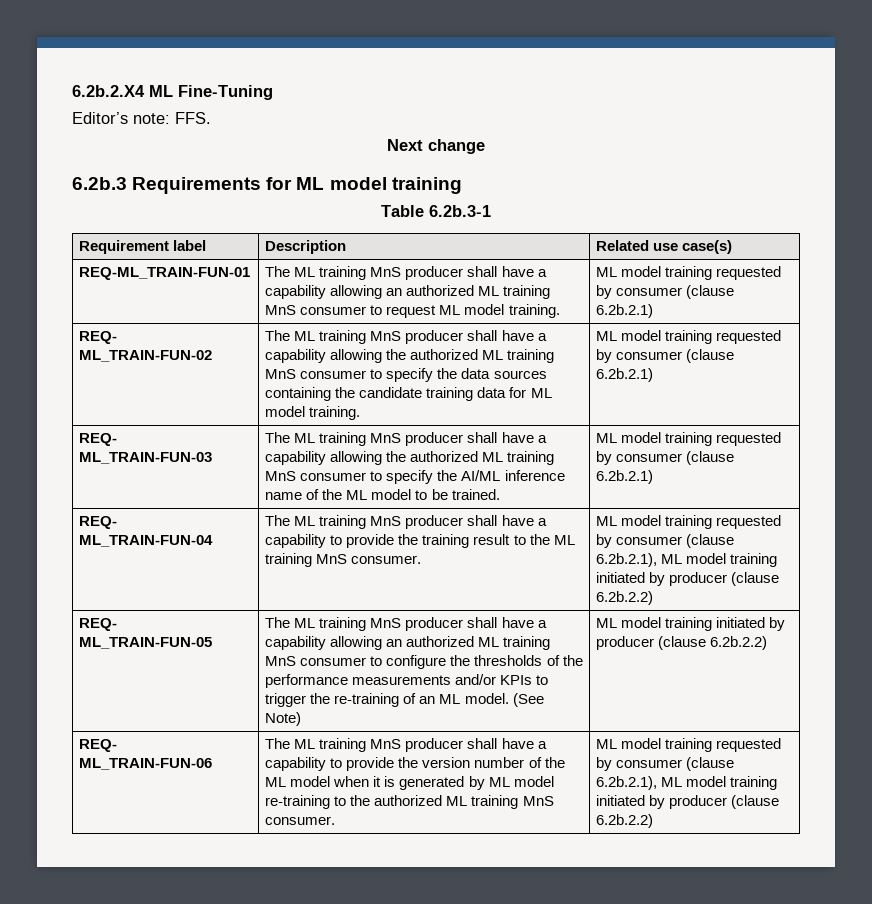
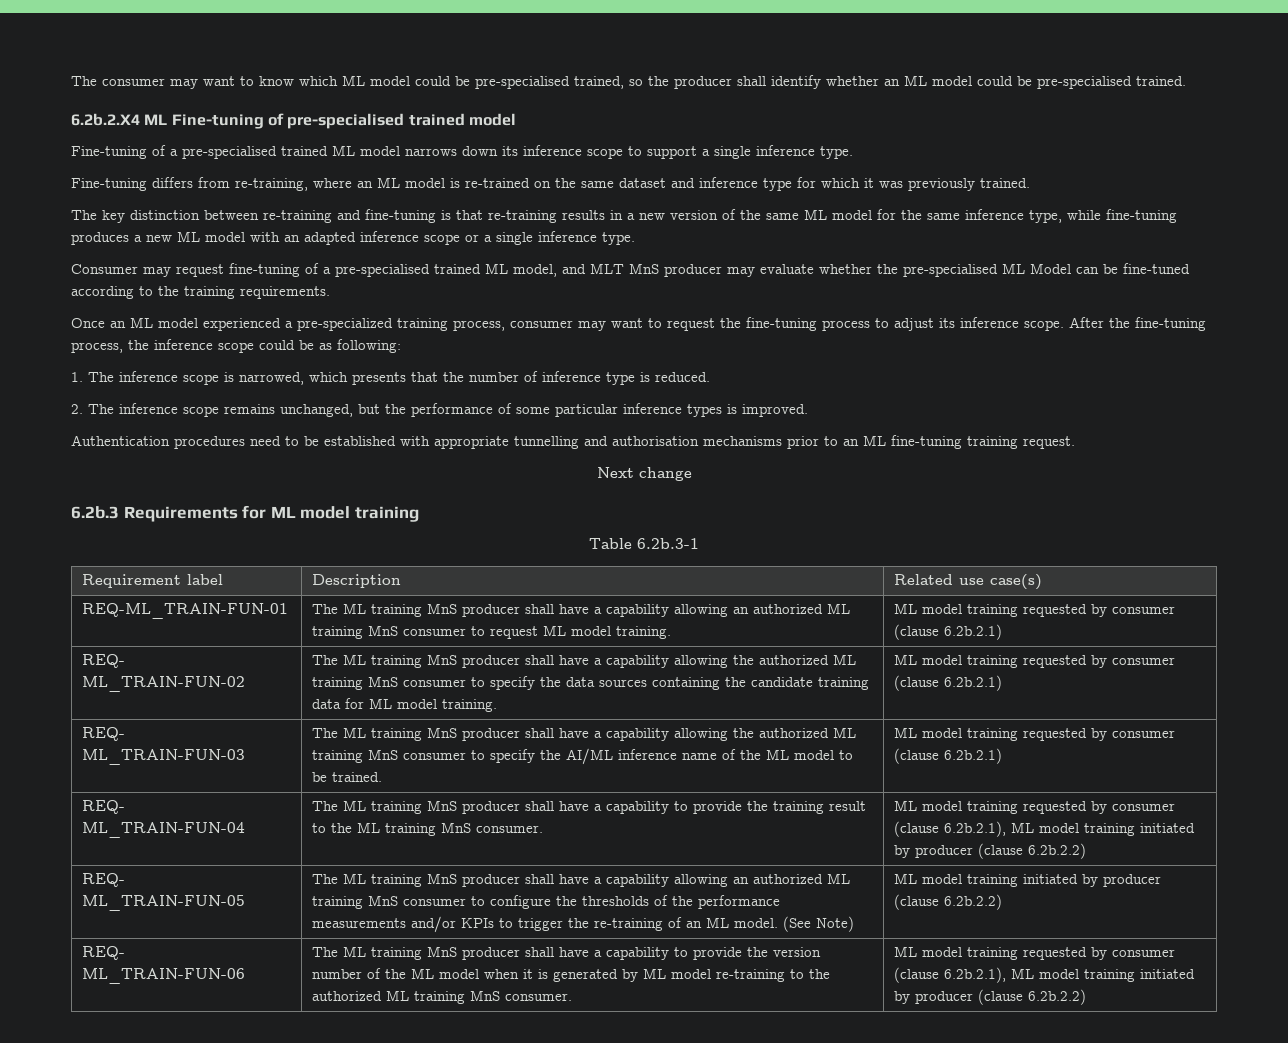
- 6.2b.2.X4 ML Fine-Tuning
- Editor’s note: FFS.
+ The consumer may want to know which ML model could be pre-specialised trained, so the producer shall identify whether an ML model could be pre-specialised trained.
+ 6.2b.2.X4 ML Fine-tuning of pre-specialised trained model
+ Fine-tuning of a pre-specialised trained ML model narrows down its inference scope to support a single inference type.
+ Fine-tuning differs from re-training, where an ML model is re-trained on the same dataset and inference type for which it was previously trained.
+ The key distinction between re-training and fine-tuning is that re-training results in a new version of the same ML model for the same inference type, while fine-tuning produces a new ML model with an adapted inference scope or a single inference type.
+ Consumer may request fine-tuning of a pre-specialised trained ML model, and MLT MnS producer may evaluate whether the pre-specialised ML Model can be fine-tuned according to the training requirements.
+ Once an ML model experienced a pre-specialized training process, consumer may want to request the fine-tuning process to adjust its inference scope. After the fine-tuning process, the inference scope could be as following:
+ 1. The inference scope is narrowed, which presents that the number of inference type is reduced.
+ 2. The inference scope remains unchanged, but the performance of some particular inference types is improved.
+ Authentication procedures need to be established with appropriate tunnelling and authorisation mechanisms prior to an ML fine-tuning training request.

